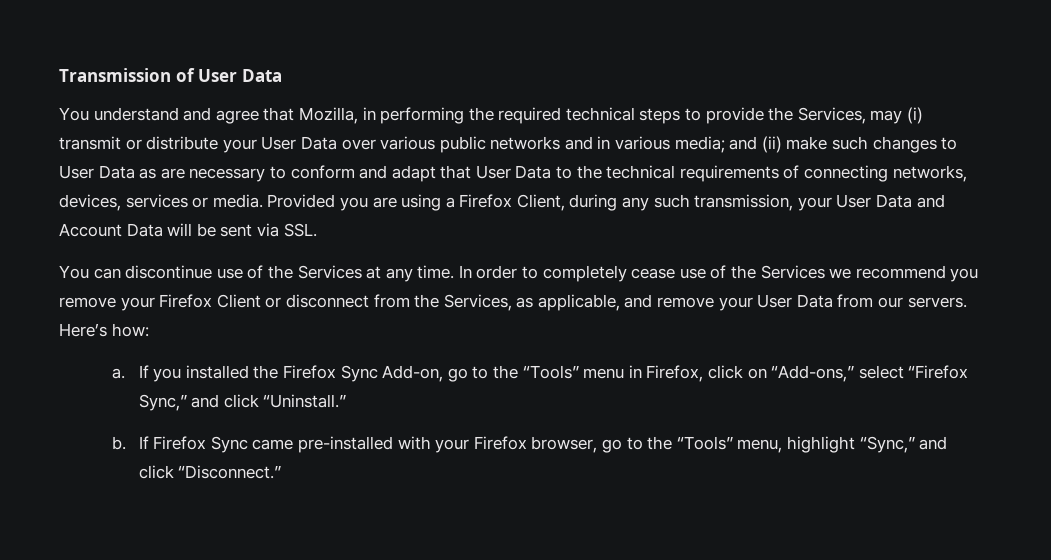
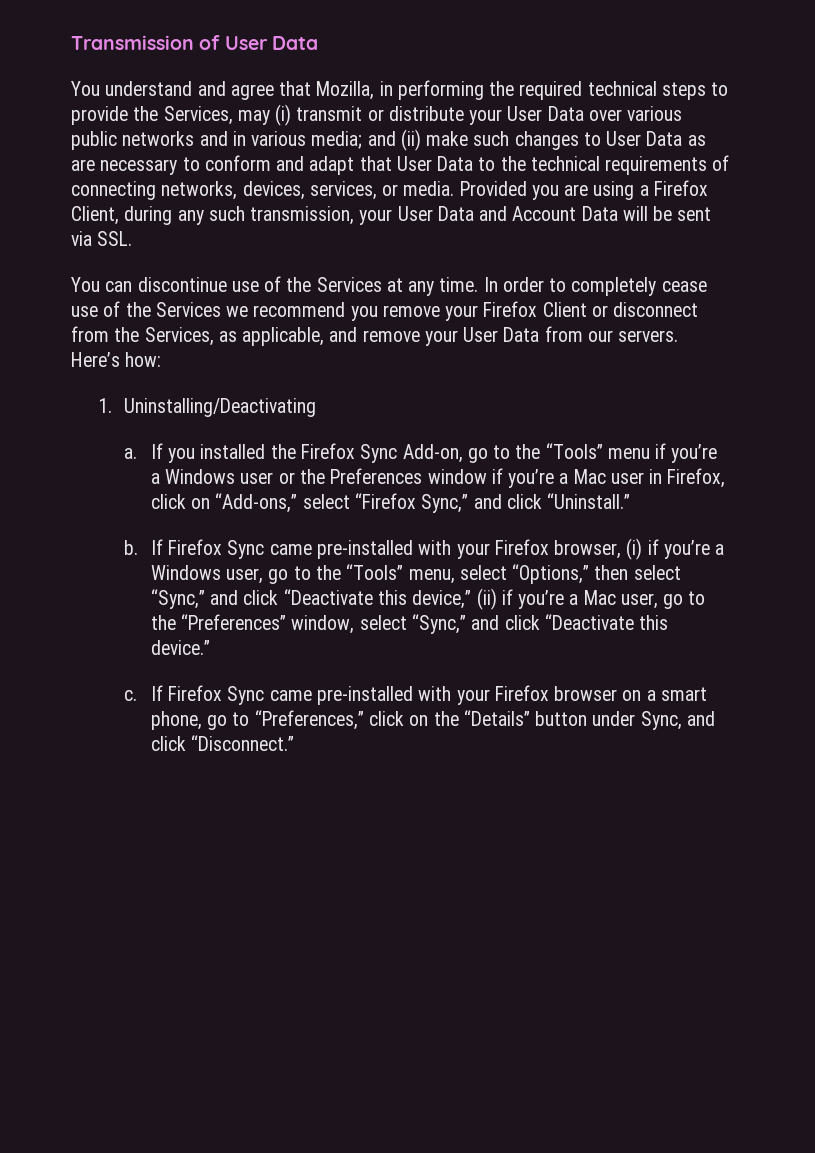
- You understand and agree that Mozilla, in performing the required technical steps to provide the Services, may (i) transmit or distribute your User Data over various public networks and in various media; and (ii) make such changes to User Data as are necessary to conform and adapt that User Data to the technical requirements of connecting networks, devices, services or media.
+ You understand and agree that Mozilla, in performing the required technical steps to provide the Services, may (i) transmit or distribute your User Data over various public networks and in various media; and (ii) make such changes to User Data as are necessary to conform and adapt that User Data to the technical requirements of connecting networks, devices, services, or media.
+ 1. Uninstalling/Deactivating
- If you installed the Firefox Sync Add-on, go to the “Tools” menu in Firefox, click on “Add-ons,” select “Firefox Sync,” and click “Uninstall.”
+ If you installed the Firefox Sync Add-on, go to the “Tools” menu if you’re a Windows user or the Preferences window if you’re a Mac user in Firefox, click on “Add-ons,” select “Firefox Sync,” and click “Uninstall.”
- If Firefox Sync came pre-installed with your Firefox browser, go to the “Tools” menu, highlight “Sync,” and click “Disconnect.”
+ If Firefox Sync came pre-installed with your Firefox browser, (i) if you’re a Windows user, go to the “Tools” menu, select “Options,” then select “Sync,” and click “Deactivate this device,” (ii) if you’re a Mac user, go to the “Preferences” window, select “Sync,” and click “Deactivate this device.”
+ c. If Firefox Sync came pre-installed with your Firefox browser on a smart phone, go to “Preferences,” click on the “Details” button under Sync, and click “Disconnect.”

